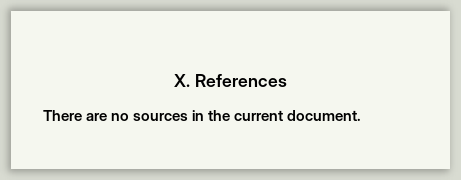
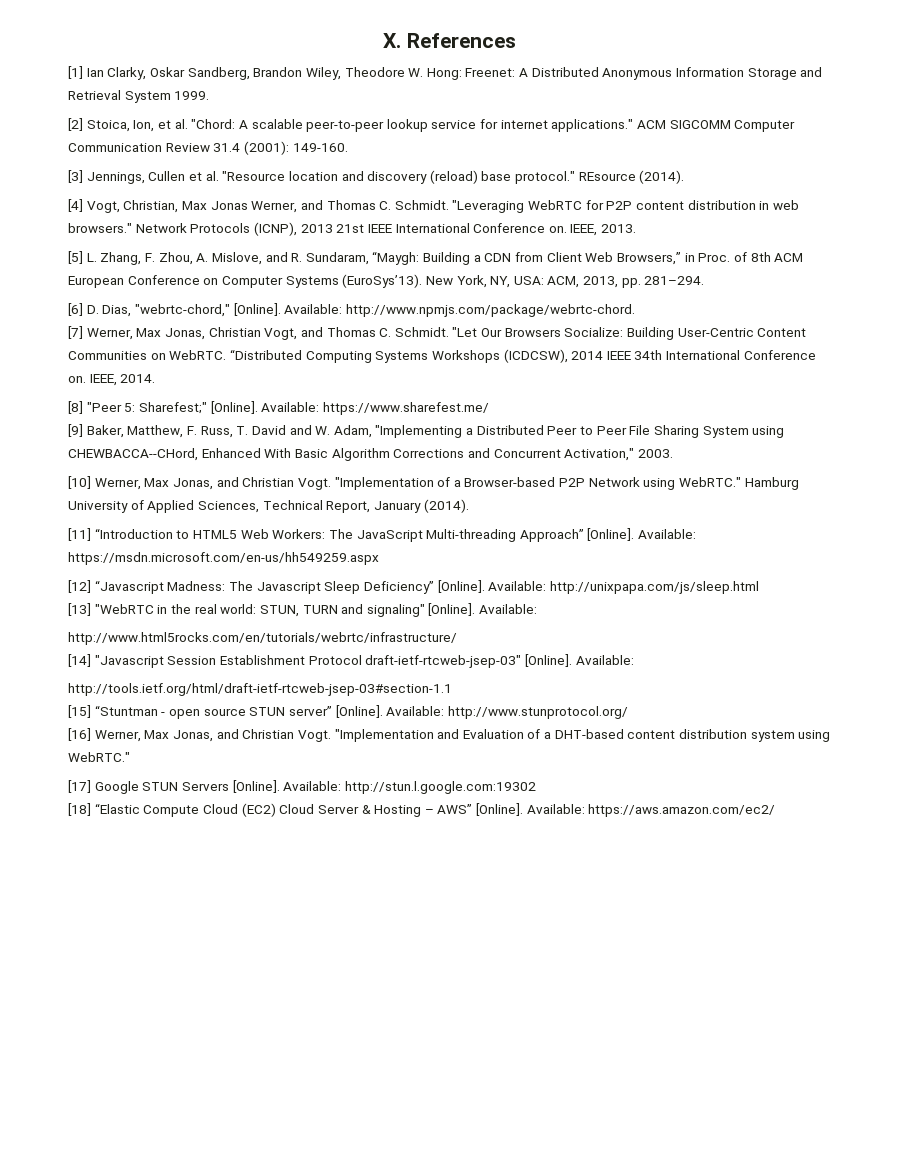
- There are no sources in the current document.
+ [1] Ian Clarky, Oskar Sandberg, Brandon Wiley, Theodore W. Hong: Freenet: A Distributed Anonymous Information Storage and Retrieval System 1999.
+ [2] Stoica, Ion, et al. "Chord: A scalable peer-to-peer lookup service for internet applications." ACM SIGCOMM Computer Communication Review 31.4 (2001): 149-160.
+ [3] Jennings, Cullen et al. "Resource location and discovery (reload) base protocol." REsource (2014).
+ [4] Vogt, Christian, Max Jonas Werner, and Thomas C. Schmidt. "Leveraging WebRTC for P2P content distribution in web browsers." Network Protocols (ICNP), 2013 21st IEEE International Conference on. IEEE, 2013.
+ [5] L. Zhang, F. Zhou, A. Mislove, and R. Sundaram, “Maygh: Building a CDN from Client Web Browsers,” in Proc. of 8th ACM European Conference on Computer Systems (EuroSys’13). New York, NY, USA: ACM, 2013, pp. 281–294.
+ [6] D. Dias, "webrtc-chord," [Online]. Available: http://www.npmjs.com/package/webrtc-chord.
+ [7] Werner, Max Jonas, Christian Vogt, and Thomas C. Schmidt. "Let Our Browsers Socialize: Building User-Centric Content Communities on WebRTC. “Distributed Computing Systems Workshops (ICDCSW), 2014 IEEE 34th International Conference on. IEEE, 2014.
+ [8] "Peer 5: Sharefest;" [Online]. Available: https://www.sharefest.me/
+ [9] Baker, Matthew, F. Russ, T. David and W. Adam, "Implementing a Distributed Peer to Peer File Sharing System using CHEWBACCA--CHord, Enhanced With Basic Algorithm Corrections and Concurrent Activation," 2003.
+ [10] Werner, Max Jonas, and Christian Vogt. "Implementation of a Browser-based P2P Network using WebRTC." Hamburg University of Applied Sciences, Technical Report, January (2014).
+ [11] “Introduction to HTML5 Web Workers: The JavaScript Multi-threading Approach” [Online]. Available: https://msdn.microsoft.com/en-us/hh549259.aspx
+ [12] “Javascript Madness: The Javascript Sleep Deficiency” [Online]. Available: http://unixpapa.com/js/sleep.html
+ [13] "WebRTC in the real world: STUN, TURN and signaling" [Online]. Available:
+ http://www.html5rocks.com/en/tutorials/webrtc/infrastructure/
+ [14] "Javascript Session Establishment Protocol draft-ietf-rtcweb-jsep-03" [Online]. Available:
+ http://tools.ietf.org/html/draft-ietf-rtcweb-jsep-03#section-1.1
+ [15] “Stuntman - open source STUN server” [Online]. Available: http://www.stunprotocol.org/
+ [16] Werner, Max Jonas, and Christian Vogt. "Implementation and Evaluation of a DHT-based content distribution system using WebRTC."
+ [17] Google STUN Servers [Online]. Available: http://stun.l.google.com:19302
+ [18] “Elastic Compute Cloud (EC2) Cloud Server & Hosting – AWS” [Online]. Available: https://aws.amazon.com/ec2/

